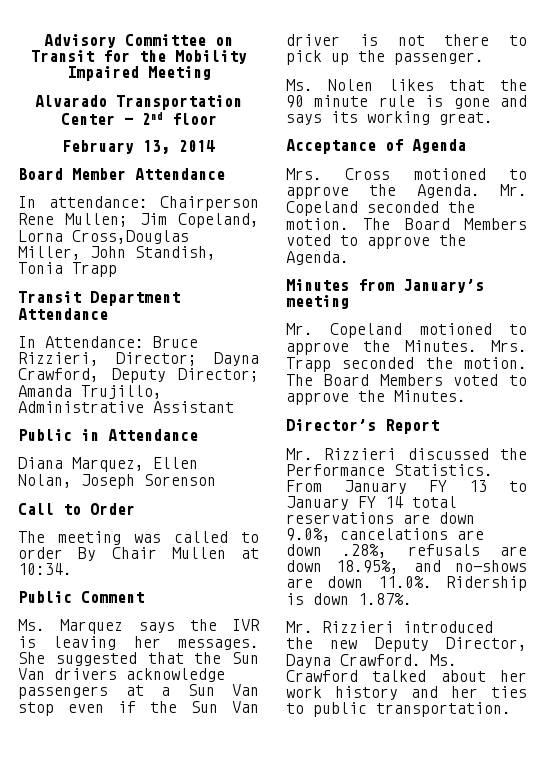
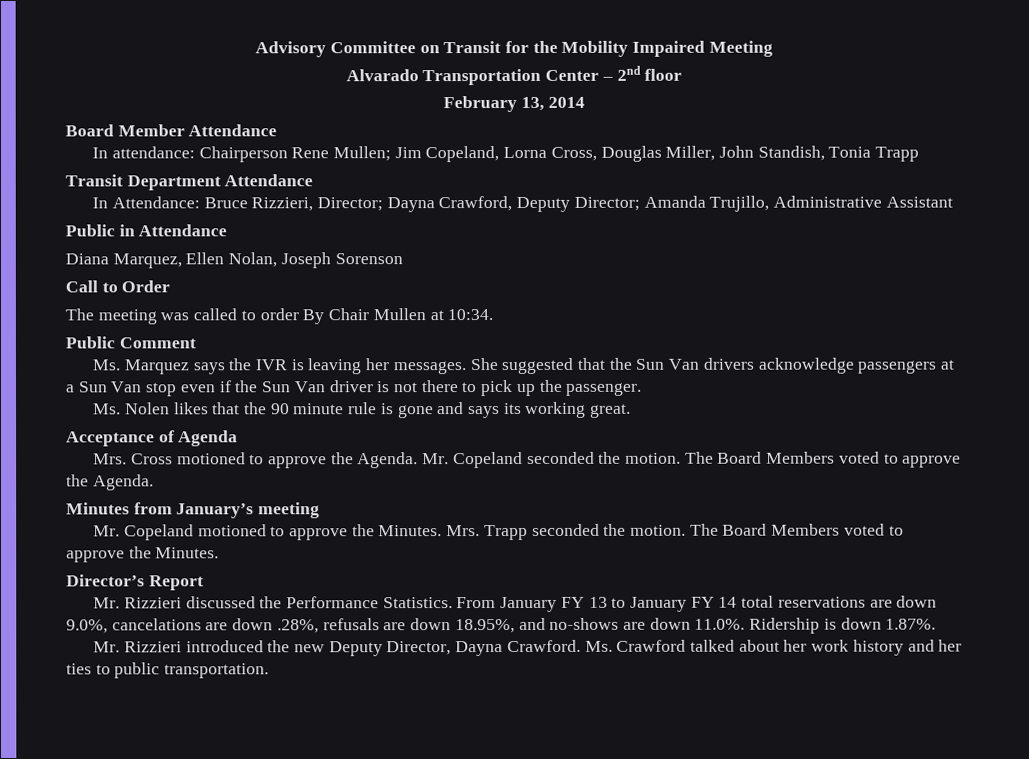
- In attendance: Chairperson Rene Mullen; Jim Copeland, Lorna Cross,Douglas Miller, John Standish, Tonia Trapp
+ In attendance: Chairperson Rene Mullen; Jim Copeland, Lorna Cross, Douglas Miller, John Standish, Tonia Trapp

